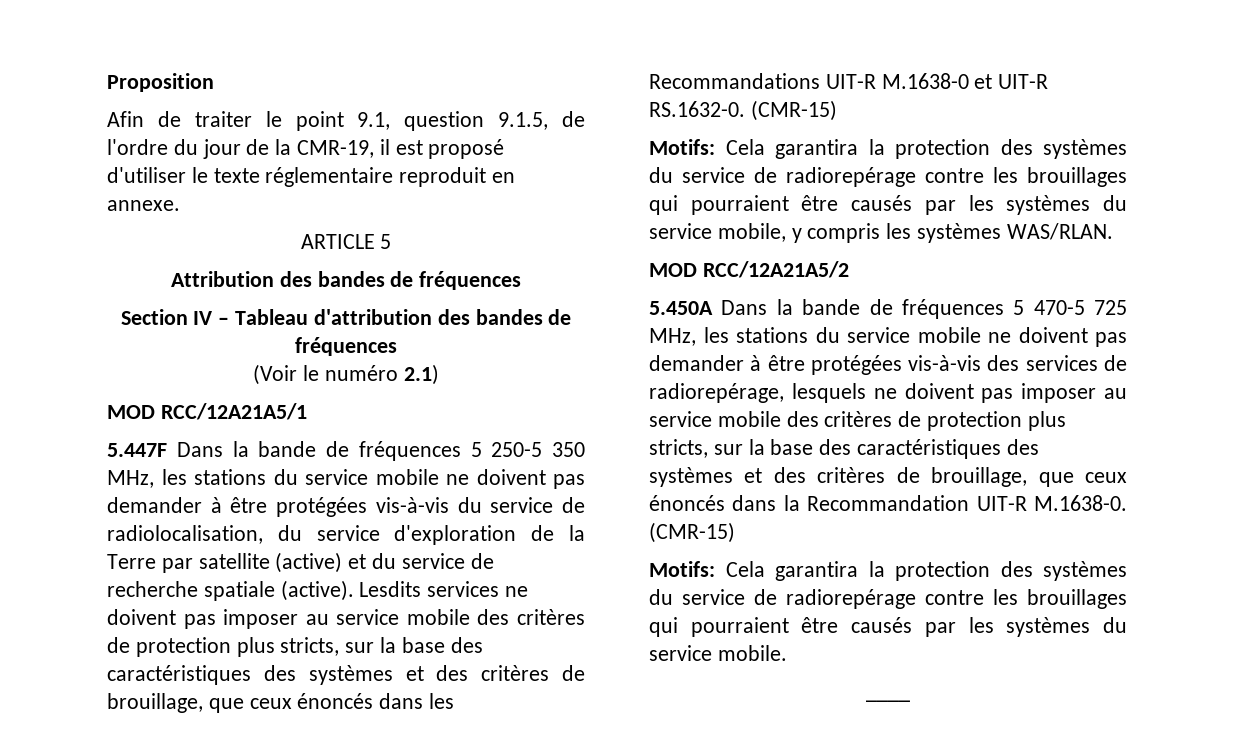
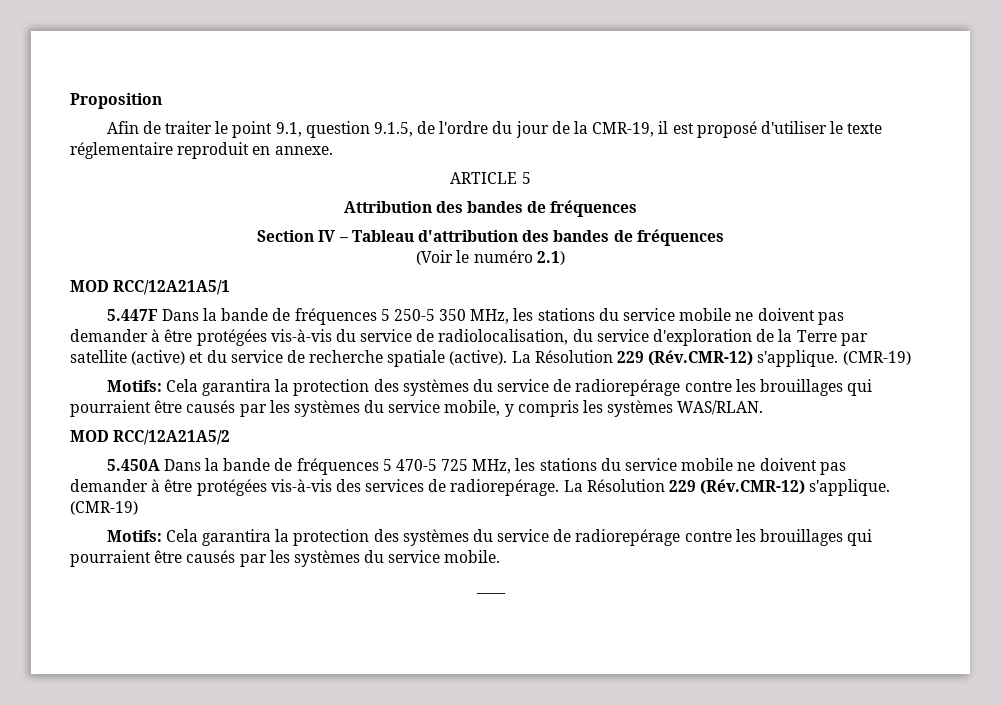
- 5.447F Dans la bande de fréquences 5 250-5 350 MHz, les stations du service mobile ne doivent pas demander à être protégées vis-à-vis du service de radiolocalisation, du service d'exploration de la Terre par satellite (active) et du service de recherche spatiale (active). Lesdits services ne doivent pas imposer au service mobile des critères de protection plus stricts, sur la base des caractéristiques des systèmes et des critères de brouillage, que ceux énoncés dans les Recommandations UIT-R M.1638-0 et UIT-R RS.1632-0. (CMR-15)
+ 5.447F Dans la bande de fréquences 5 250-5 350 MHz, les stations du service mobile ne doivent pas demander à être protégées vis-à-vis du service de radiolocalisation, du service d'exploration de la Terre par satellite (active) et du service de recherche spatiale (active). La Résolution 229 (Rév.CMR-12) s'applique. (CMR-19)
- 5.450A Dans la bande de fréquences 5 470-5 725 MHz, les stations du service mobile ne doivent pas demander à être protégées vis-à-vis des services de radiorepérage, lesquels ne doivent pas imposer au service mobile des critères de protection plus stricts, sur la base des caractéristiques des systèmes et des critères de brouillage, que ceux énoncés dans la Recommandation UIT-R M.1638-0. (CMR-15)
+ 5.450A Dans la bande de fréquences 5 470-5 725 MHz, les stations du service mobile ne doivent pas demander à être protégées vis-à-vis des services de radiorepérage. La Résolution 229 (Rév.CMR-12) s'applique. (CMR-19)

